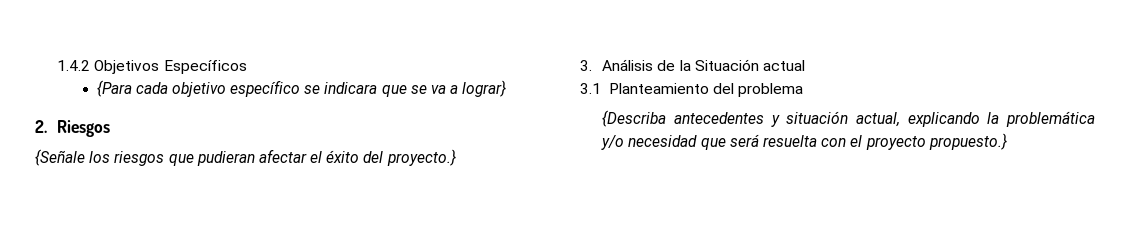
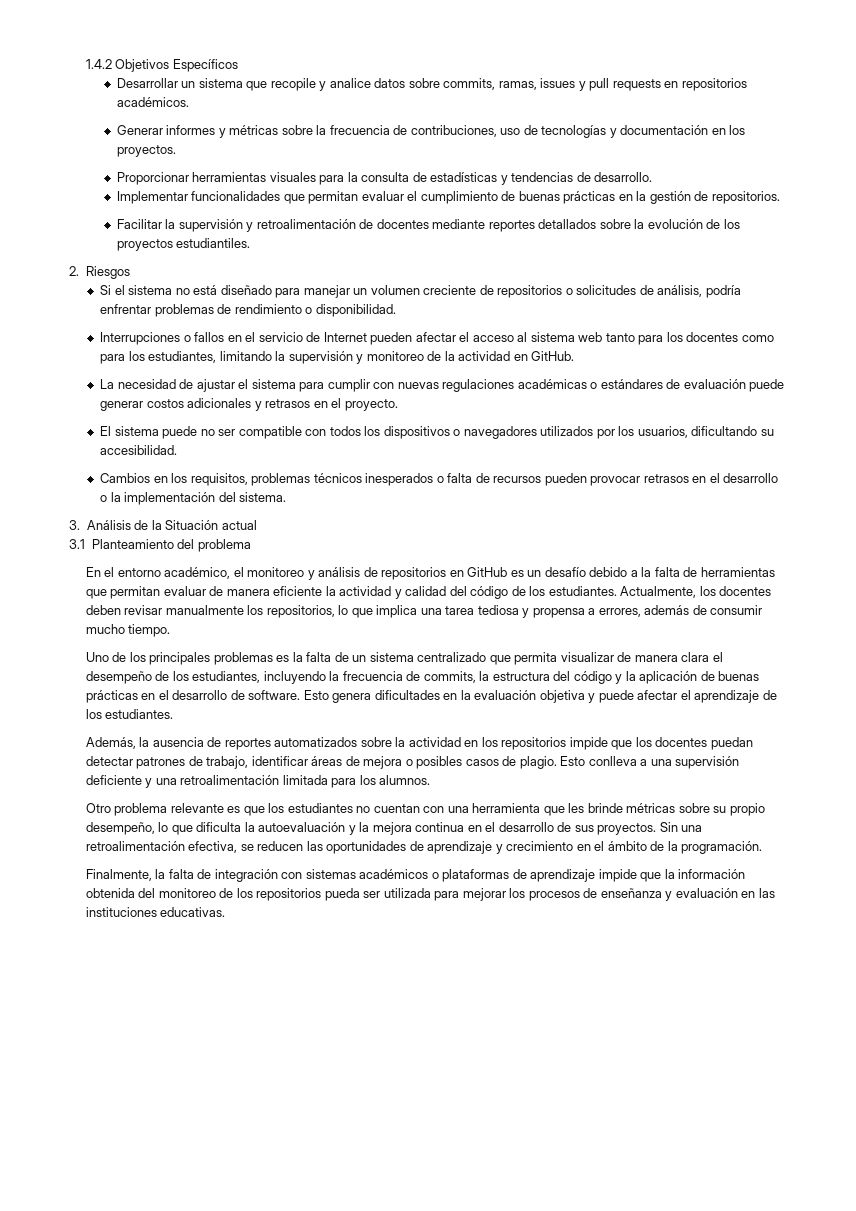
- {Para cada objetivo específico se indicara que se va a lograr}
+ Desarrollar un sistema que recopile y analice datos sobre commits, ramas, issues y pull requests en repositorios académicos.
+ Generar informes y métricas sobre la frecuencia de contribuciones, uso de tecnologías y documentación en los proyectos.
+ Proporcionar herramientas visuales para la consulta de estadísticas y tendencias de desarrollo.
+ Implementar funcionalidades que permitan evaluar el cumplimiento de buenas prácticas en la gestión de repositorios.
+ Facilitar la supervisión y retroalimentación de docentes mediante reportes detallados sobre la evolución de los proyectos estudiantiles.
  2. Riesgos
- {Señale los riesgos que pudieran afectar el éxito del proyecto.}
+ Si el sistema no está diseñado para manejar un volumen creciente de repositorios o solicitudes de análisis, podría enfrentar problemas de rendimiento o disponibilidad.
+ Interrupciones o fallos en el servicio de Internet pueden afectar el acceso al sistema web tanto para los docentes como para los estudiantes, limitando la supervisión y monitoreo de la actividad en GitHub.
+ La necesidad de ajustar el sistema para cumplir con nuevas regulaciones académicas o estándares de evaluación puede generar costos adicionales y retrasos en el proyecto.
+ El sistema puede no ser compatible con todos los dispositivos o navegadores utilizados por los usuarios, dificultando su accesibilidad.
+ Cambios en los requisitos, problemas técnicos inesperados o falta de recursos pueden provocar retrasos en el desarrollo o la implementación del sistema.
- {Describa antecedentes y situación actual, explicando la problemática y/o necesidad que será resuelta con el proyecto propuesto.}
+ En el entorno académico, el monitoreo y análisis de repositorios en GitHub es un desafío debido a la falta de herramientas que permitan evaluar de manera eficiente la actividad y calidad del código de los estudiantes. Actualmente, los docentes deben revisar manualmente los repositorios, lo que implica una tarea tediosa y propensa a errores, además de consumir mucho tiempo.
+ Uno de los principales problemas es la falta de un sistema centralizado que permita visualizar de manera clara el desempeño de los estudiantes, incluyendo la frecuencia de commits, la estructura del código y la aplicación de buenas prácticas en el desarrollo de software. Esto genera dificultades en la evaluación objetiva y puede afectar el aprendizaje de los estudiantes.
+ Además, la ausencia de reportes automatizados sobre la actividad en los repositorios impide que los docentes puedan detectar patrones de trabajo, identificar áreas de mejora o posibles casos de plagio. Esto conlleva a una supervisión deficiente y una retroalimentación limitada para los alumnos.
+ Otro problema relevante es que los estudiantes no cuentan con una herramienta que les brinde métricas sobre su propio desempeño, lo que dificulta la autoevaluación y la mejora continua en el desarrollo de sus proyectos. Sin una retroalimentación efectiva, se reducen las oportunidades de aprendizaje y crecimiento en el ámbito de la programación.
+ Finalmente, la falta de integración con sistemas académicos o plataformas de aprendizaje impide que la información obtenida del monitoreo de los repositorios pueda ser utilizada para mejorar los procesos de enseñanza y evaluación en las instituciones educativas.

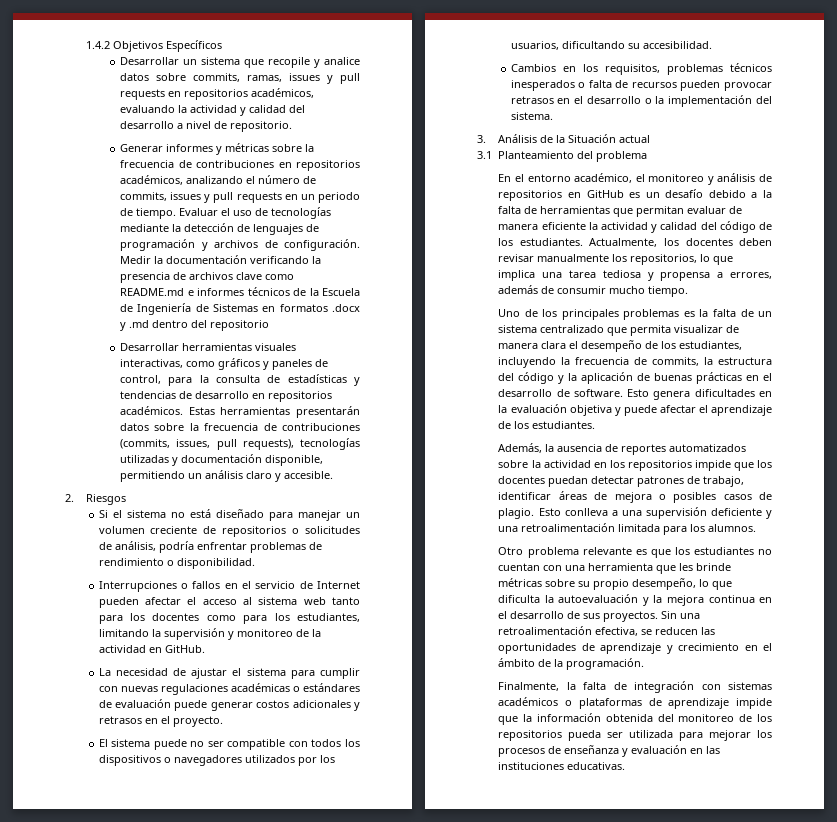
- Desarrollar un sistema que recopile y analice datos sobre commits, ramas, issues y pull requests en repositorios académicos.
+ Desarrollar un sistema que recopile y analice datos sobre commits, ramas, issues y pull requests en repositorios académicos, evaluando la actividad y calidad del desarrollo a nivel de repositorio.
- Generar informes y métricas sobre la frecuencia de contribuciones, uso de tecnologías y documentación en los proyectos.
- Proporcionar herramientas visuales para la consulta de estadísticas y tendencias de desarrollo.
- Implementar funcionalidades que permitan evaluar el cumplimiento de buenas prácticas en la gestión de repositorios.
- Facilitar la supervisión y retroalimentación de docentes mediante reportes detallados sobre la evolución de los proyectos estudiantiles.
+ Generar informes y métricas sobre la frecuencia de contribuciones en repositorios académicos, analizando el número de commits, issues y pull requests en un periodo de tiempo. Evaluar el uso de tecnologías mediante la detección de lenguajes de programación y archivos de configuración. Medir la documentación verificando la presencia de archivos clave como README.md e informes técnicos de la Escuela de Ingeniería de Sistemas en formatos .docx y .md dentro del repositorio
+ Desarrollar herramientas visuales interactivas, como gráficos y paneles de control, para la consulta de estadísticas y tendencias de desarrollo en repositorios académicos. Estas herramientas presentarán datos sobre la frecuencia de contribuciones (commits, issues, pull requests), tecnologías utilizadas y documentación disponible, permitiendo un análisis claro y accesible.

